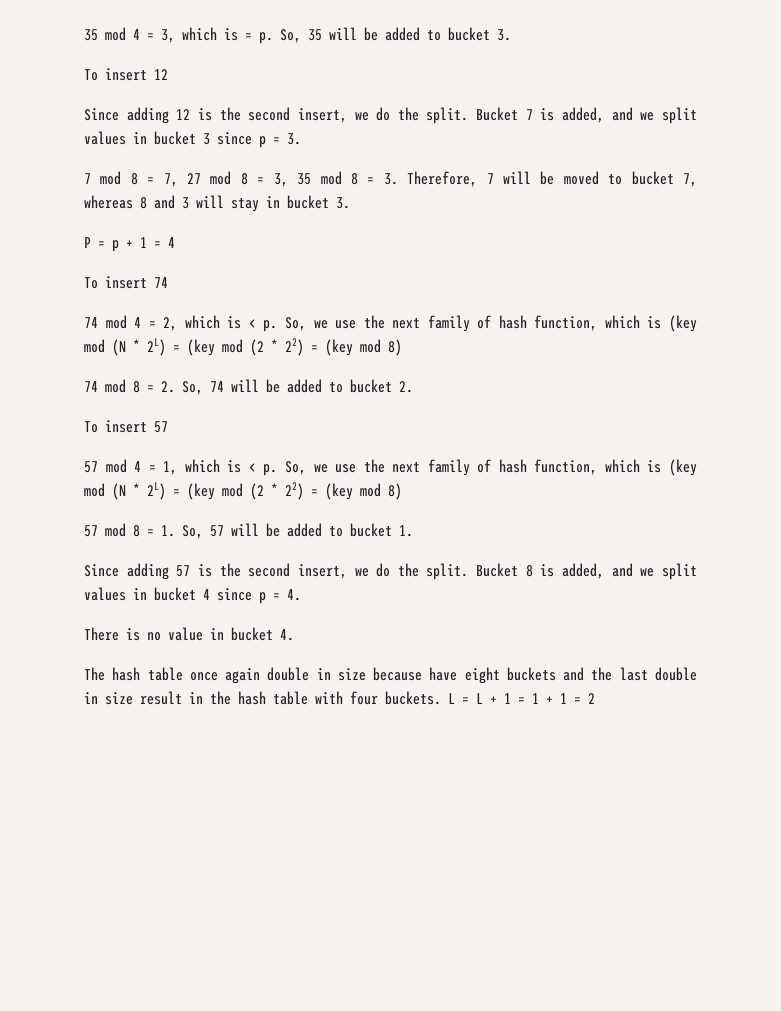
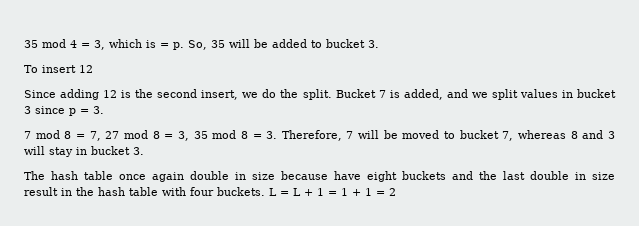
- P = p + 1 = 4
- To insert 74
- 74 mod 4 = 2, which is < p. So, we use the next family of hash function, which is (key mod (N * 2L) = (key mod (2 * 22) = (key mod 8)
- 74 mod 8 = 2. So, 74 will be added to bucket 2.
- To insert 57
- 57 mod 4 = 1, which is < p. So, we use the next family of hash function, which is (key mod (N * 2L) = (key mod (2 * 22) = (key mod 8)
- 57 mod 8 = 1. So, 57 will be added to bucket 1.
- Since adding 57 is the second insert, we do the split. Bucket 8 is added, and we split values in bucket 4 since p = 4.
- There is no value in bucket 4.

